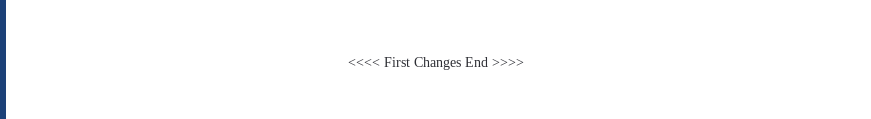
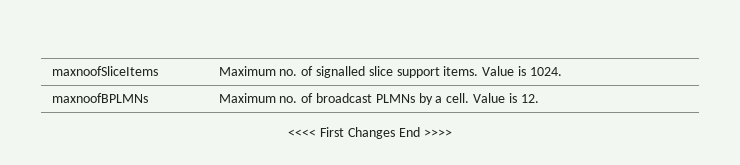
+ maxnoofSliceItems | Maximum no. of signalled slice support items. Value is 1024.
+ maxnoofBPLMNs | Maximum no. of broadcast PLMNs by a cell. Value is 12.

